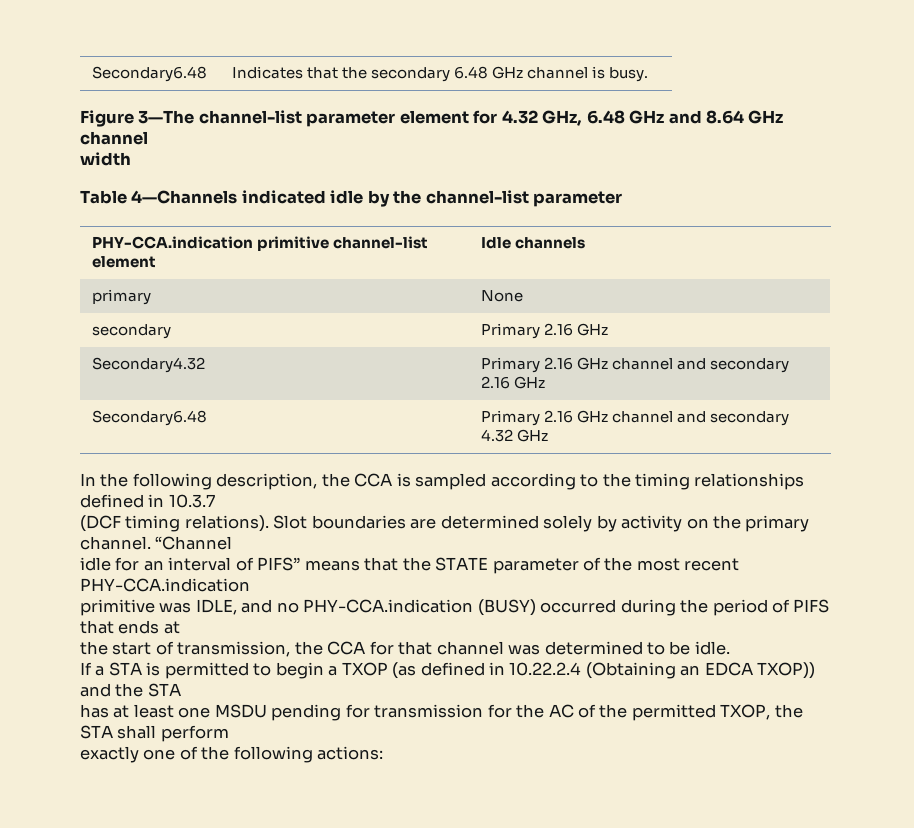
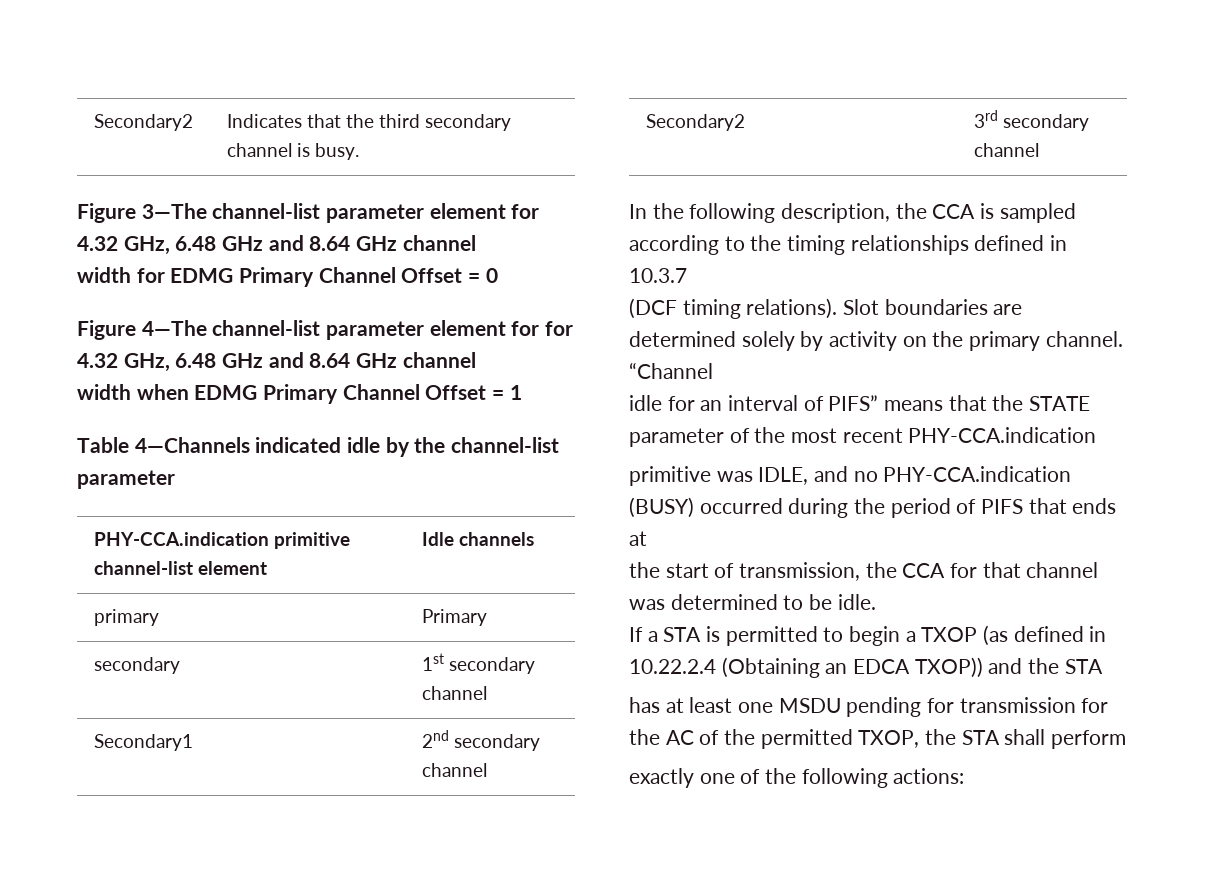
- Secondary6.48 | Indicates that the secondary 6.48 GHz channel is busy.
+ Secondary2 | Indicates that the third secondary channel is busy.
- width
+ width for EDMG Primary Channel Offset = 0
+ Figure 4—The channel-list parameter element for for 4.32 GHz, 6.48 GHz and 8.64 GHz channel
+ width when EDMG Primary Channel Offset = 1
- primary | None
+ primary | Primary
- secondary | Primary 2.16 GHz
- Secondary4.32 | Primary 2.16 GHz channel and secondary 2.16 GHz
- Secondary6.48 | Primary 2.16 GHz channel and secondary 4.32 GHz
+ secondary | 1st secondary channel
+ Secondary1 | 2nd secondary channel
+ Secondary2 | 3rd secondary channel

